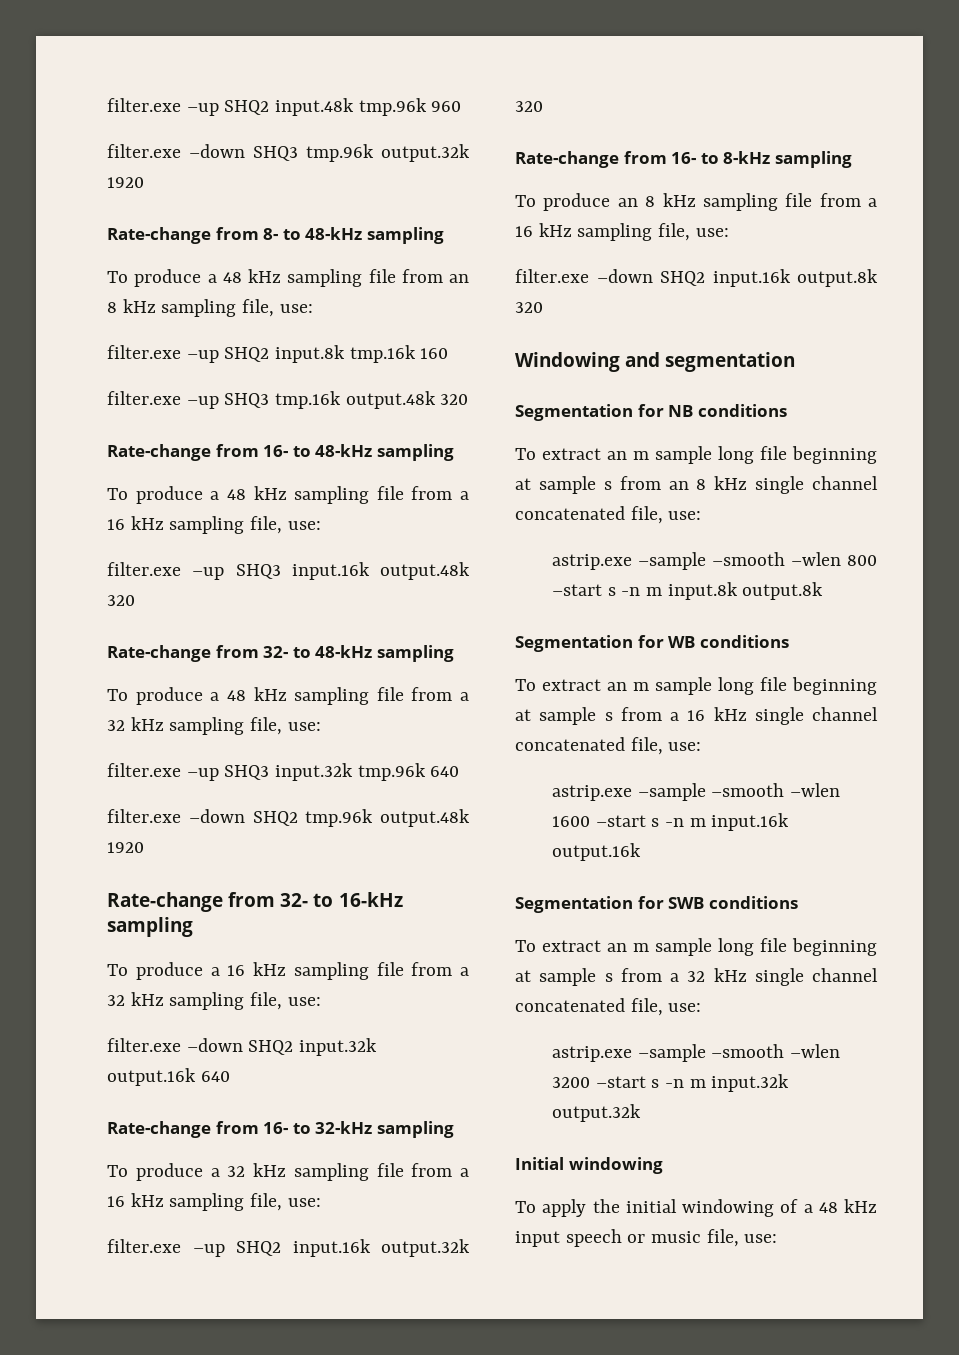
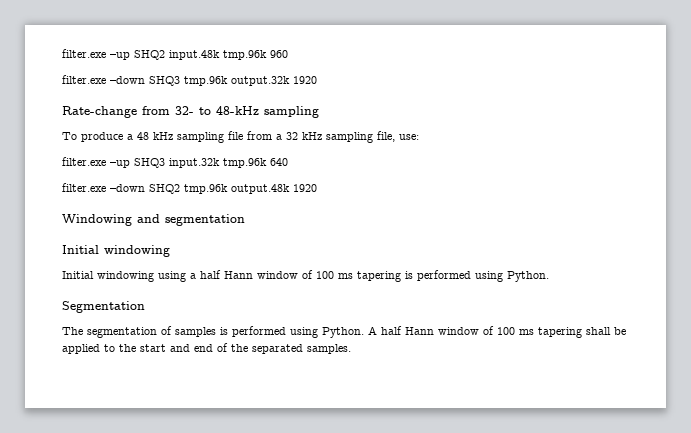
- Rate-change from 8- to 48-kHz sampling
- To produce a 48 kHz sampling file from an 8 kHz sampling file, use:
- filter.exe –up SHQ2 input.8k tmp.16k 160
- filter.exe –up SHQ3 tmp.16k output.48k 320
- Rate-change from 16- to 48-kHz sampling
- To produce a 48 kHz sampling file from a 16 kHz sampling file, use:
- filter.exe –up SHQ3 input.16k output.48k 320
- Rate-change from 32- to 16-kHz sampling
- To produce a 16 kHz sampling file from a 32 kHz sampling file, use:
- filter.exe –down SHQ2 input.32k output.16k 640
- Rate-change from 16- to 32-kHz sampling
- To produce a 32 kHz sampling file from a 16 kHz sampling file, use:
- filter.exe –up SHQ2 input.16k output.32k 320
- Rate-change from 16- to 8-kHz sampling
- To produce an 8 kHz sampling file from a 16 kHz sampling file, use:
- filter.exe –down SHQ2 input.16k output.8k 320
  Windowing and segmentation
- Segmentation for NB conditions
- To extract an m sample long file beginning at sample s from an 8 kHz single channel concatenated file, use:
- astrip.exe –sample –smooth –wlen 800 –start s -n m input.8k output.8k
- Segmentation for WB conditions
- To extract an m sample long file beginning at sample s from a 16 kHz single channel concatenated file, use:
- astrip.exe –sample –smooth –wlen 1600 –start s -n m input.16k output.16k
- Segmentation for SWB conditions
- To extract an m sample long file beginning at sample s from a 32 kHz single channel concatenated file, use:
- astrip.exe –sample –smooth –wlen 3200 –start s -n m input.32k output.32k
  Initial windowing
- To apply the initial windowing of a 48 kHz input speech or music file, use:
+ Initial windowing using a half Hann window of 100 ms tapering is performed using Python.
+ Segmentation
+ The segmentation of samples is performed using Python. A half Hann window of 100 ms tapering shall be applied to the start and end of the separated samples.

